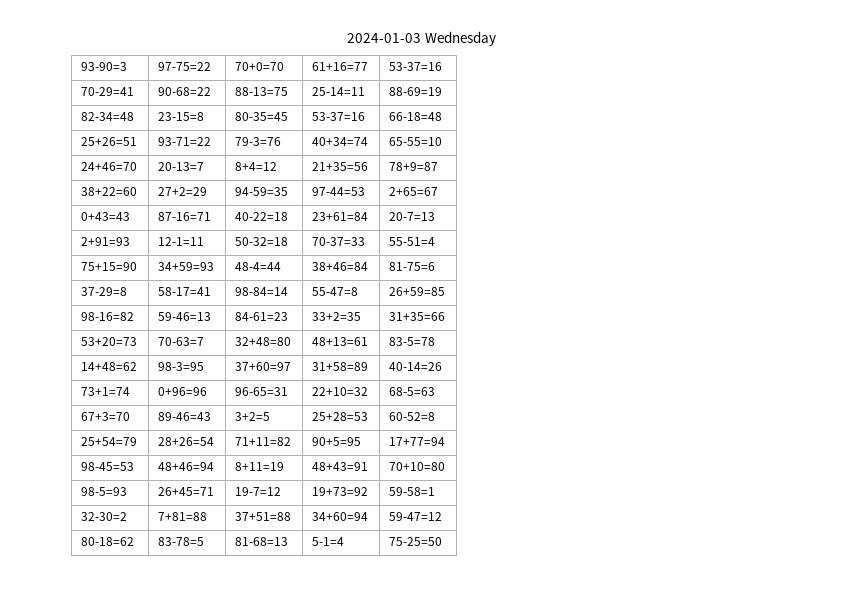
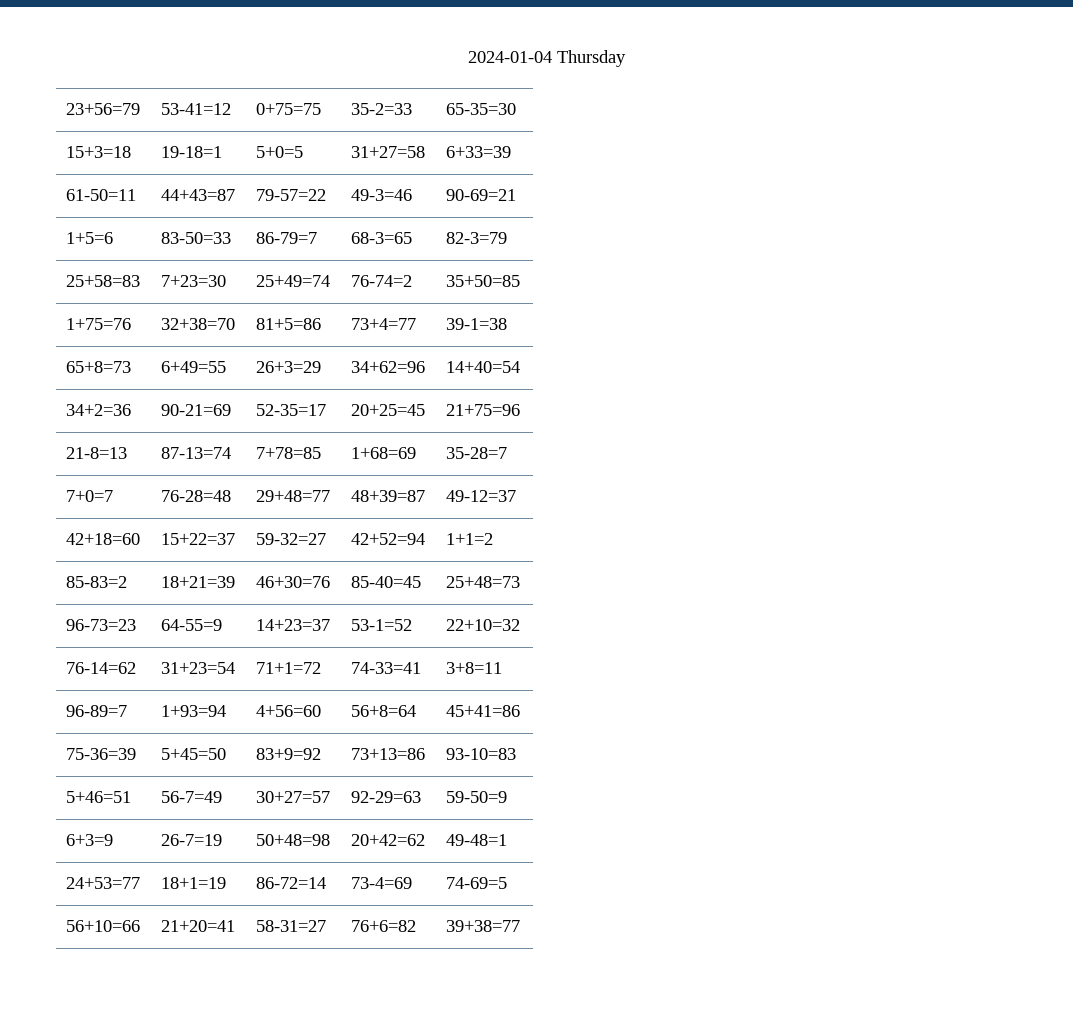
- 2024-01-03 Wednesday
- 93-90=3 | 97-75=22 | 70+0=70 | 61+16=77 | 53-37=16
- 70-29=41 | 90-68=22 | 88-13=75 | 25-14=11 | 88-69=19
- 82-34=48 | 23-15=8 | 80-35=45 | 53-37=16 | 66-18=48
- 25+26=51 | 93-71=22 | 79-3=76 | 40+34=74 | 65-55=10
- 24+46=70 | 20-13=7 | 8+4=12 | 21+35=56 | 78+9=87
- 38+22=60 | 27+2=29 | 94-59=35 | 97-44=53 | 2+65=67
- 0+43=43 | 87-16=71 | 40-22=18 | 23+61=84 | 20-7=13
- 2+91=93 | 12-1=11 | 50-32=18 | 70-37=33 | 55-51=4
- 75+15=90 | 34+59=93 | 48-4=44 | 38+46=84 | 81-75=6
- 37-29=8 | 58-17=41 | 98-84=14 | 55-47=8 | 26+59=85
- 98-16=82 | 59-46=13 | 84-61=23 | 33+2=35 | 31+35=66
- 53+20=73 | 70-63=7 | 32+48=80 | 48+13=61 | 83-5=78
- 14+48=62 | 98-3=95 | 37+60=97 | 31+58=89 | 40-14=26
- 73+1=74 | 0+96=96 | 96-65=31 | 22+10=32 | 68-5=63
- 67+3=70 | 89-46=43 | 3+2=5 | 25+28=53 | 60-52=8
- 25+54=79 | 28+26=54 | 71+11=82 | 90+5=95 | 17+77=94
- 98-45=53 | 48+46=94 | 8+11=19 | 48+43=91 | 70+10=80
- 98-5=93 | 26+45=71 | 19-7=12 | 19+73=92 | 59-58=1
- 32-30=2 | 7+81=88 | 37+51=88 | 34+60=94 | 59-47=12
- 80-18=62 | 83-78=5 | 81-68=13 | 5-1=4 | 75-25=50
+ 2024-01-04 Thursday
+ 23+56=79 | 53-41=12 | 0+75=75 | 35-2=33 | 65-35=30
+ 15+3=18 | 19-18=1 | 5+0=5 | 31+27=58 | 6+33=39
+ 61-50=11 | 44+43=87 | 79-57=22 | 49-3=46 | 90-69=21
+ 1+5=6 | 83-50=33 | 86-79=7 | 68-3=65 | 82-3=79
+ 25+58=83 | 7+23=30 | 25+49=74 | 76-74=2 | 35+50=85
+ 1+75=76 | 32+38=70 | 81+5=86 | 73+4=77 | 39-1=38
+ 65+8=73 | 6+49=55 | 26+3=29 | 34+62=96 | 14+40=54
+ 34+2=36 | 90-21=69 | 52-35=17 | 20+25=45 | 21+75=96
+ 21-8=13 | 87-13=74 | 7+78=85 | 1+68=69 | 35-28=7
+ 7+0=7 | 76-28=48 | 29+48=77 | 48+39=87 | 49-12=37
+ 42+18=60 | 15+22=37 | 59-32=27 | 42+52=94 | 1+1=2
+ 85-83=2 | 18+21=39 | 46+30=76 | 85-40=45 | 25+48=73
+ 96-73=23 | 64-55=9 | 14+23=37 | 53-1=52 | 22+10=32
+ 76-14=62 | 31+23=54 | 71+1=72 | 74-33=41 | 3+8=11
+ 96-89=7 | 1+93=94 | 4+56=60 | 56+8=64 | 45+41=86
+ 75-36=39 | 5+45=50 | 83+9=92 | 73+13=86 | 93-10=83
+ 5+46=51 | 56-7=49 | 30+27=57 | 92-29=63 | 59-50=9
+ 6+3=9 | 26-7=19 | 50+48=98 | 20+42=62 | 49-48=1
+ 24+53=77 | 18+1=19 | 86-72=14 | 73-4=69 | 74-69=5
+ 56+10=66 | 21+20=41 | 58-31=27 | 76+6=82 | 39+38=77

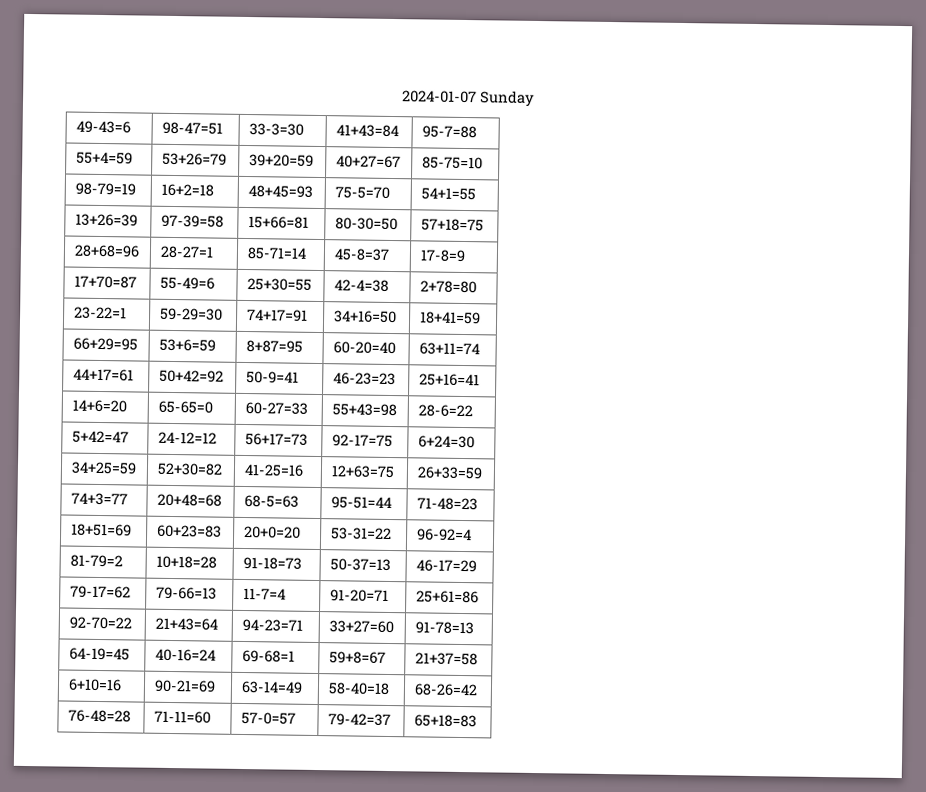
- 2024-01-04 Thursday
- 23+56=79 | 53-41=12 | 0+75=75 | 35-2=33 | 65-35=30
- 15+3=18 | 19-18=1 | 5+0=5 | 31+27=58 | 6+33=39
- 61-50=11 | 44+43=87 | 79-57=22 | 49-3=46 | 90-69=21
- 1+5=6 | 83-50=33 | 86-79=7 | 68-3=65 | 82-3=79
- 25+58=83 | 7+23=30 | 25+49=74 | 76-74=2 | 35+50=85
- 1+75=76 | 32+38=70 | 81+5=86 | 73+4=77 | 39-1=38
- 65+8=73 | 6+49=55 | 26+3=29 | 34+62=96 | 14+40=54
- 34+2=36 | 90-21=69 | 52-35=17 | 20+25=45 | 21+75=96
- 21-8=13 | 87-13=74 | 7+78=85 | 1+68=69 | 35-28=7
- 7+0=7 | 76-28=48 | 29+48=77 | 48+39=87 | 49-12=37
- 42+18=60 | 15+22=37 | 59-32=27 | 42+52=94 | 1+1=2
- 85-83=2 | 18+21=39 | 46+30=76 | 85-40=45 | 25+48=73
- 96-73=23 | 64-55=9 | 14+23=37 | 53-1=52 | 22+10=32
- 76-14=62 | 31+23=54 | 71+1=72 | 74-33=41 | 3+8=11
- 96-89=7 | 1+93=94 | 4+56=60 | 56+8=64 | 45+41=86
- 75-36=39 | 5+45=50 | 83+9=92 | 73+13=86 | 93-10=83
- 5+46=51 | 56-7=49 | 30+27=57 | 92-29=63 | 59-50=9
- 6+3=9 | 26-7=19 | 50+48=98 | 20+42=62 | 49-48=1
- 24+53=77 | 18+1=19 | 86-72=14 | 73-4=69 | 74-69=5
- 56+10=66 | 21+20=41 | 58-31=27 | 76+6=82 | 39+38=77
+ 2024-01-07 Sunday
+ 49-43=6 | 98-47=51 | 33-3=30 | 41+43=84 | 95-7=88
+ 55+4=59 | 53+26=79 | 39+20=59 | 40+27=67 | 85-75=10
+ 98-79=19 | 16+2=18 | 48+45=93 | 75-5=70 | 54+1=55
+ 13+26=39 | 97-39=58 | 15+66=81 | 80-30=50 | 57+18=75
+ 28+68=96 | 28-27=1 | 85-71=14 | 45-8=37 | 17-8=9
+ 17+70=87 | 55-49=6 | 25+30=55 | 42-4=38 | 2+78=80
+ 23-22=1 | 59-29=30 | 74+17=91 | 34+16=50 | 18+41=59
+ 66+29=95 | 53+6=59 | 8+87=95 | 60-20=40 | 63+11=74
+ 44+17=61 | 50+42=92 | 50-9=41 | 46-23=23 | 25+16=41
+ 14+6=20 | 65-65=0 | 60-27=33 | 55+43=98 | 28-6=22
+ 5+42=47 | 24-12=12 | 56+17=73 | 92-17=75 | 6+24=30
+ 34+25=59 | 52+30=82 | 41-25=16 | 12+63=75 | 26+33=59
+ 74+3=77 | 20+48=68 | 68-5=63 | 95-51=44 | 71-48=23
+ 18+51=69 | 60+23=83 | 20+0=20 | 53-31=22 | 96-92=4
+ 81-79=2 | 10+18=28 | 91-18=73 | 50-37=13 | 46-17=29
+ 79-17=62 | 79-66=13 | 11-7=4 | 91-20=71 | 25+61=86
+ 92-70=22 | 21+43=64 | 94-23=71 | 33+27=60 | 91-78=13
+ 64-19=45 | 40-16=24 | 69-68=1 | 59+8=67 | 21+37=58
+ 6+10=16 | 90-21=69 | 63-14=49 | 58-40=18 | 68-26=42
+ 76-48=28 | 71-11=60 | 57-0=57 | 79-42=37 | 65+18=83

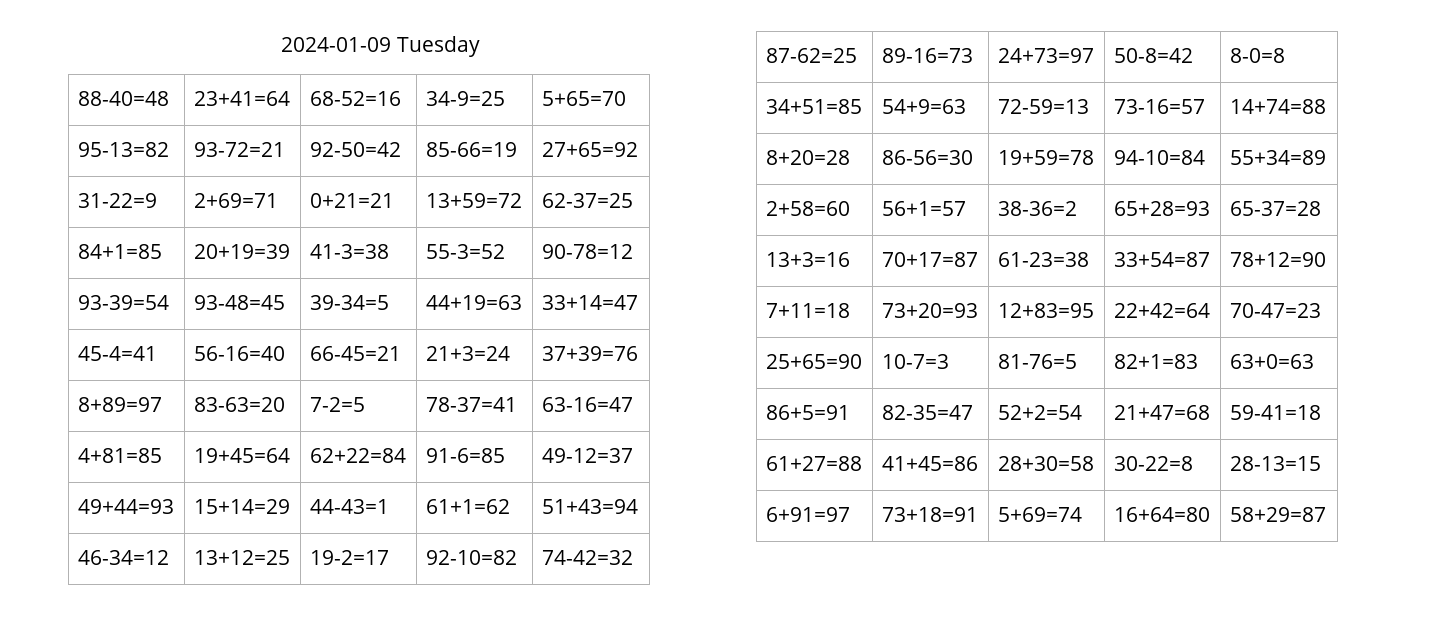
- 2024-01-07 Sunday
- 49-43=6 | 98-47=51 | 33-3=30 | 41+43=84 | 95-7=88
- 55+4=59 | 53+26=79 | 39+20=59 | 40+27=67 | 85-75=10
- 98-79=19 | 16+2=18 | 48+45=93 | 75-5=70 | 54+1=55
- 13+26=39 | 97-39=58 | 15+66=81 | 80-30=50 | 57+18=75
- 28+68=96 | 28-27=1 | 85-71=14 | 45-8=37 | 17-8=9
- 17+70=87 | 55-49=6 | 25+30=55 | 42-4=38 | 2+78=80
- 23-22=1 | 59-29=30 | 74+17=91 | 34+16=50 | 18+41=59
- 66+29=95 | 53+6=59 | 8+87=95 | 60-20=40 | 63+11=74
- 44+17=61 | 50+42=92 | 50-9=41 | 46-23=23 | 25+16=41
- 14+6=20 | 65-65=0 | 60-27=33 | 55+43=98 | 28-6=22
- 5+42=47 | 24-12=12 | 56+17=73 | 92-17=75 | 6+24=30
- 34+25=59 | 52+30=82 | 41-25=16 | 12+63=75 | 26+33=59
- 74+3=77 | 20+48=68 | 68-5=63 | 95-51=44 | 71-48=23
- 18+51=69 | 60+23=83 | 20+0=20 | 53-31=22 | 96-92=4
- 81-79=2 | 10+18=28 | 91-18=73 | 50-37=13 | 46-17=29
- 79-17=62 | 79-66=13 | 11-7=4 | 91-20=71 | 25+61=86
- 92-70=22 | 21+43=64 | 94-23=71 | 33+27=60 | 91-78=13
- 64-19=45 | 40-16=24 | 69-68=1 | 59+8=67 | 21+37=58
- 6+10=16 | 90-21=69 | 63-14=49 | 58-40=18 | 68-26=42
- 76-48=28 | 71-11=60 | 57-0=57 | 79-42=37 | 65+18=83
+ 2024-01-09 Tuesday
+ 88-40=48 | 23+41=64 | 68-52=16 | 34-9=25 | 5+65=70
+ 95-13=82 | 93-72=21 | 92-50=42 | 85-66=19 | 27+65=92
+ 31-22=9 | 2+69=71 | 0+21=21 | 13+59=72 | 62-37=25
+ 84+1=85 | 20+19=39 | 41-3=38 | 55-3=52 | 90-78=12
+ 93-39=54 | 93-48=45 | 39-34=5 | 44+19=63 | 33+14=47
+ 45-4=41 | 56-16=40 | 66-45=21 | 21+3=24 | 37+39=76
+ 8+89=97 | 83-63=20 | 7-2=5 | 78-37=41 | 63-16=47
+ 4+81=85 | 19+45=64 | 62+22=84 | 91-6=85 | 49-12=37
+ 49+44=93 | 15+14=29 | 44-43=1 | 61+1=62 | 51+43=94
+ 46-34=12 | 13+12=25 | 19-2=17 | 92-10=82 | 74-42=32
+ 87-62=25 | 89-16=73 | 24+73=97 | 50-8=42 | 8-0=8
+ 34+51=85 | 54+9=63 | 72-59=13 | 73-16=57 | 14+74=88
+ 8+20=28 | 86-56=30 | 19+59=78 | 94-10=84 | 55+34=89
+ 2+58=60 | 56+1=57 | 38-36=2 | 65+28=93 | 65-37=28
+ 13+3=16 | 70+17=87 | 61-23=38 | 33+54=87 | 78+12=90
+ 7+11=18 | 73+20=93 | 12+83=95 | 22+42=64 | 70-47=23
+ 25+65=90 | 10-7=3 | 81-76=5 | 82+1=83 | 63+0=63
+ 86+5=91 | 82-35=47 | 52+2=54 | 21+47=68 | 59-41=18
+ 61+27=88 | 41+45=86 | 28+30=58 | 30-22=8 | 28-13=15
+ 6+91=97 | 73+18=91 | 5+69=74 | 16+64=80 | 58+29=87

